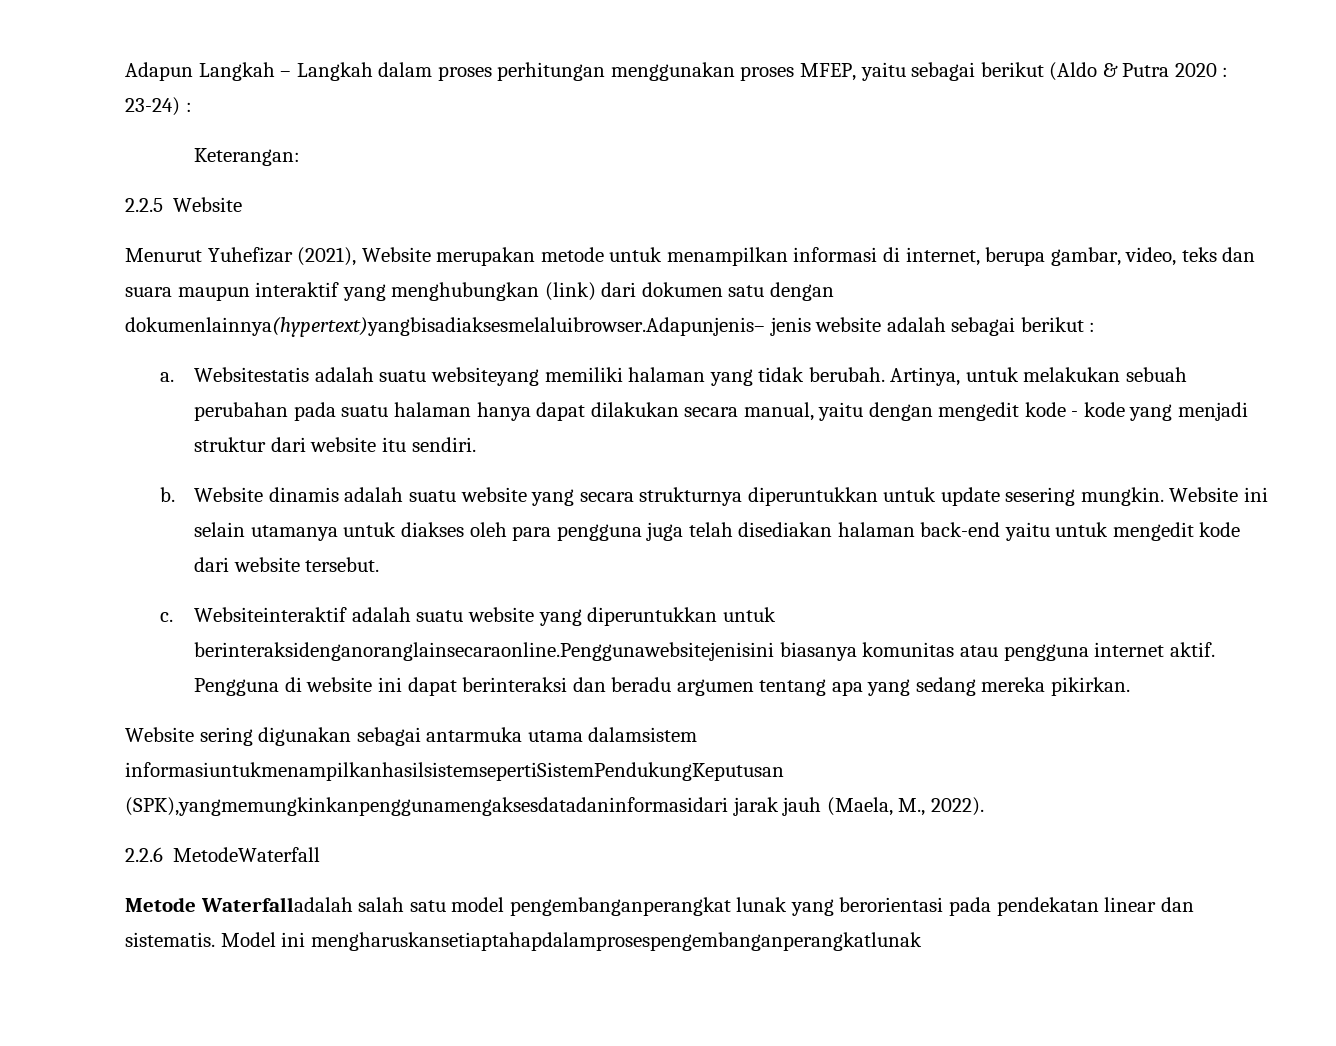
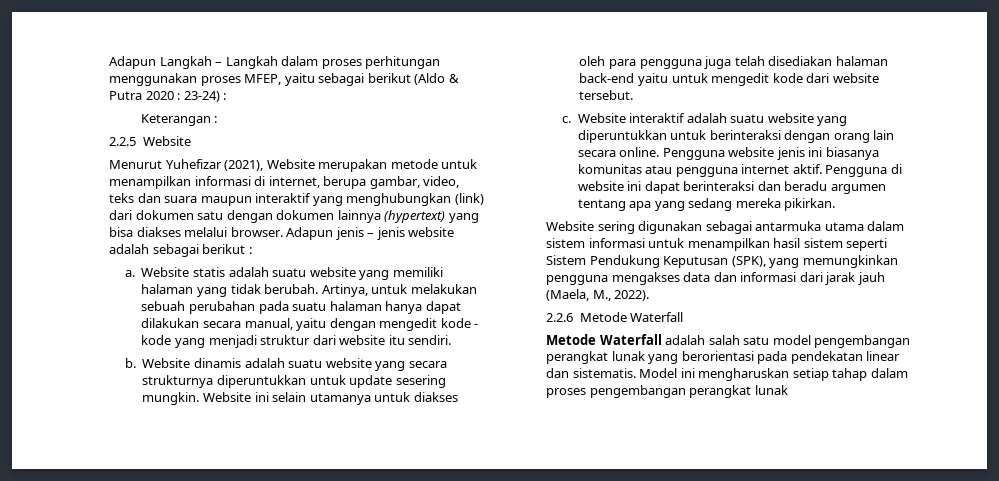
- Keterangan:
+ Keterangan :
- Menurut Yuhefizar (2021), Website merupakan metode untuk menampilkan informasi di internet, berupa gambar, video, teks dan suara maupun interaktif yang menghubungkan (link) dari dokumen satu dengan dokumenlainnya(hypertext)yangbisadiaksesmelaluibrowser.Adapunjenis– jenis website adalah sebagai berikut :
+ Menurut Yuhefizar (2021), Website merupakan metode untuk menampilkan informasi di internet, berupa gambar, video, teks dan suara maupun interaktif yang menghubungkan (link) dari dokumen satu dengan dokumen lainnya (hypertext) yang bisa diakses melalui browser. Adapun jenis – jenis website adalah sebagai berikut :
- Websitestatis adalah suatu websiteyang memiliki halaman yang tidak berubah.
+ Website statis adalah suatu website yang memiliki halaman yang tidak berubah.
- Websiteinteraktif adalah suatu website yang diperuntukkan untuk berinteraksidenganoranglainsecaraonline.Penggunawebsitejenisini biasanya komunitas atau pengguna internet aktif.
+ Website interaktif adalah suatu website yang diperuntukkan untuk berinteraksi dengan orang lain secara online. Pengguna website jenis ini biasanya komunitas atau pengguna internet aktif.
- Website sering digunakan sebagai antarmuka utama dalamsistem informasiuntukmenampilkanhasilsistemsepertiSistemPendukungKeputusan (SPK),yangmemungkinkanpenggunamengaksesdatadaninformasidari jarak jauh (Maela, M., 2022).
+ Website sering digunakan sebagai antarmuka utama dalam sistem informasi untuk menampilkan hasil sistem seperti Sistem Pendukung Keputusan (SPK), yang memungkinkan pengguna mengakses data dan informasi dari jarak jauh (Maela, M., 2022).
- 2.2.6 MetodeWaterfall
- Metode Waterfalladalah salah satu model pengembanganperangkat lunak yang berorientasi pada pendekatan linear dan sistematis.
+ 2.2.6 Metode Waterfall
+ Metode Waterfall adalah salah satu model pengembangan perangkat lunak yang berorientasi pada pendekatan linear dan sistematis.
- Model ini mengharuskansetiaptahapdalamprosespengembanganperangkatlunak
+ Model ini mengharuskan setiap tahap dalam proses pengembangan perangkat lunak

